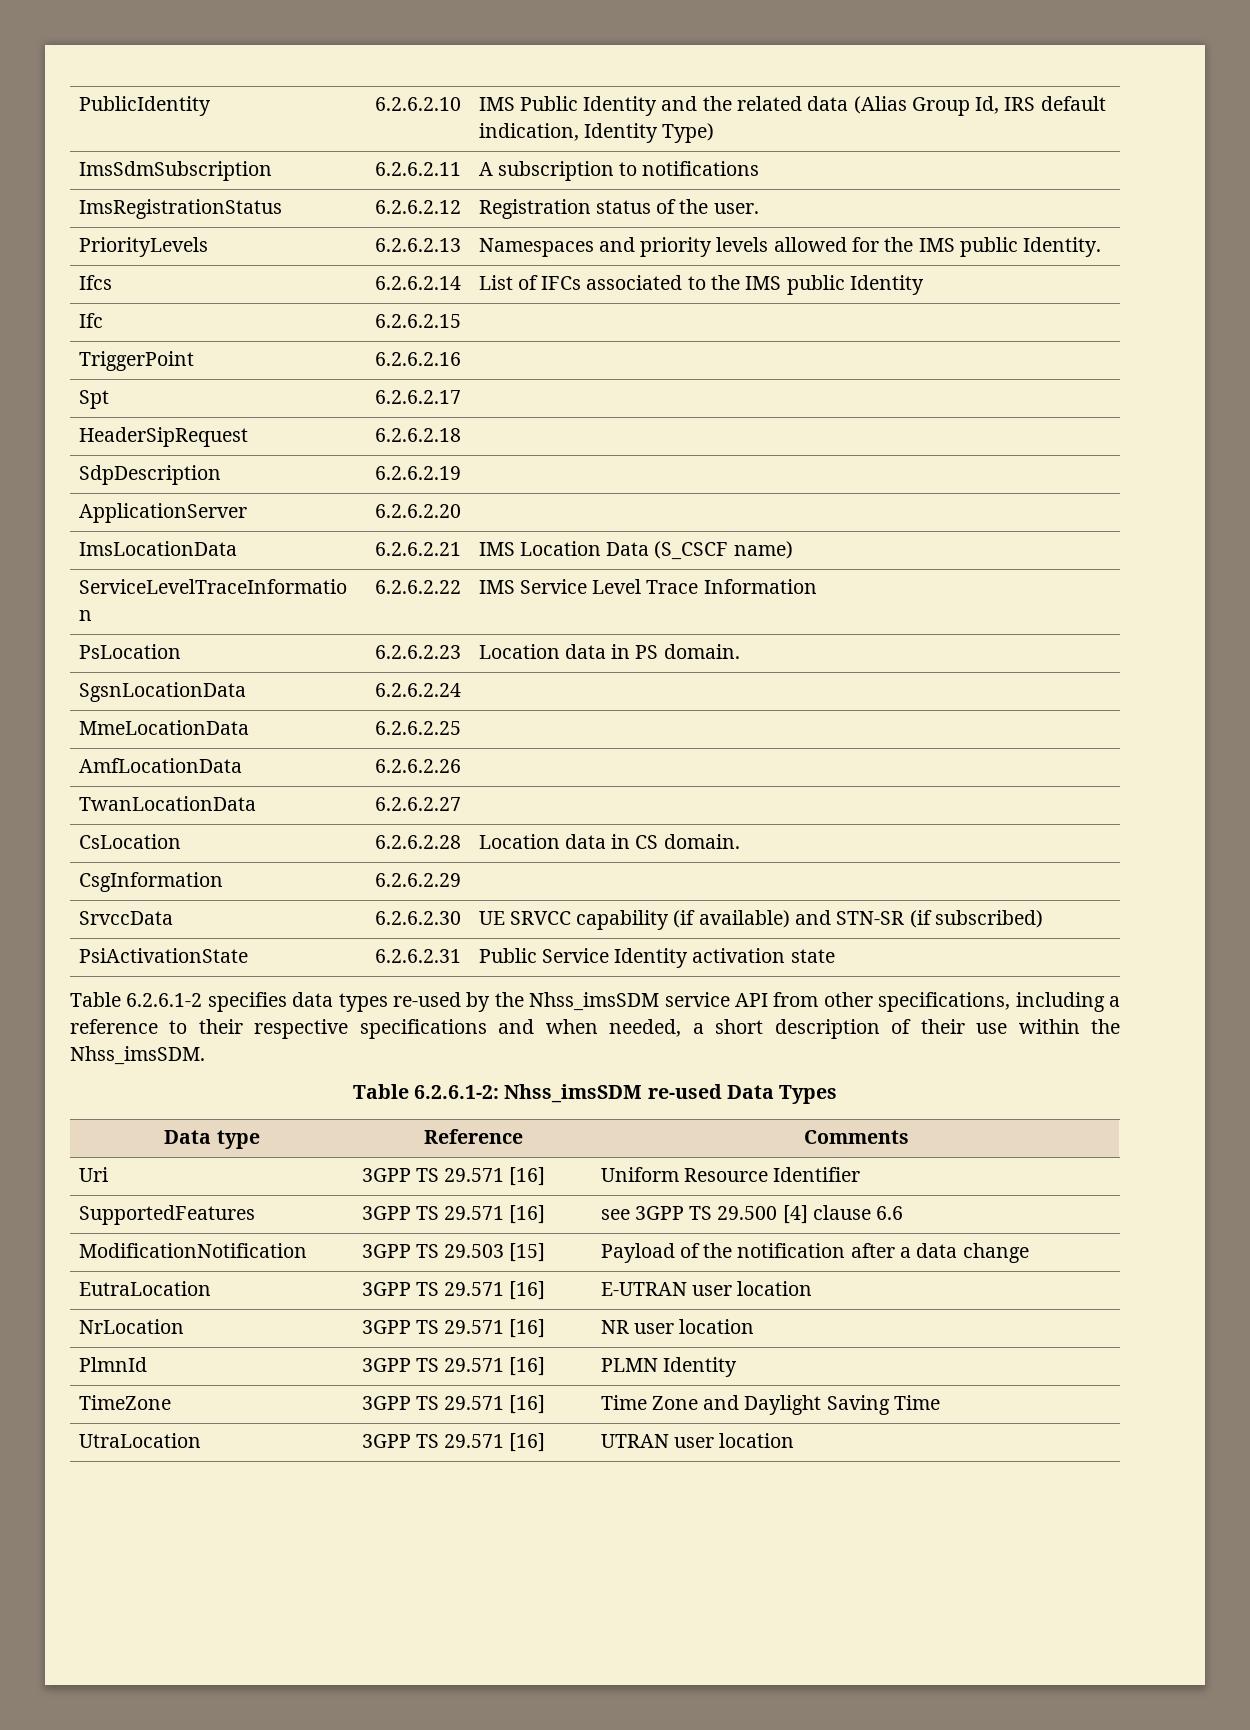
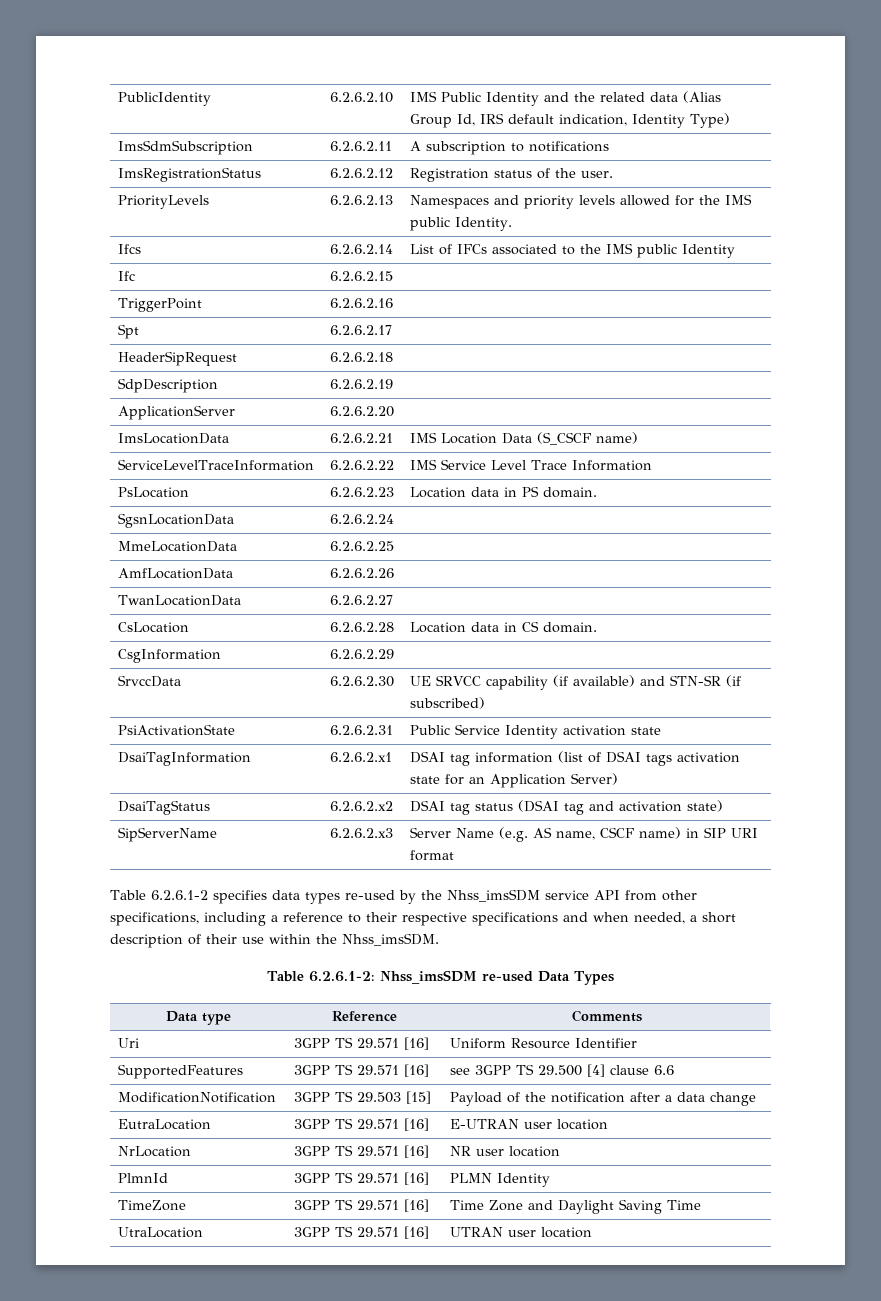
+ DsaiTagInformation | 6.2.6.2.x1 | DSAI tag information (list of DSAI tags activation state for an Application Server)
+ DsaiTagStatus | 6.2.6.2.x2 | DSAI tag status (DSAI tag and activation state)
+ SipServerName | 6.2.6.2.x3 | Server Name (e.g. AS name, CSCF name) in SIP URI format

